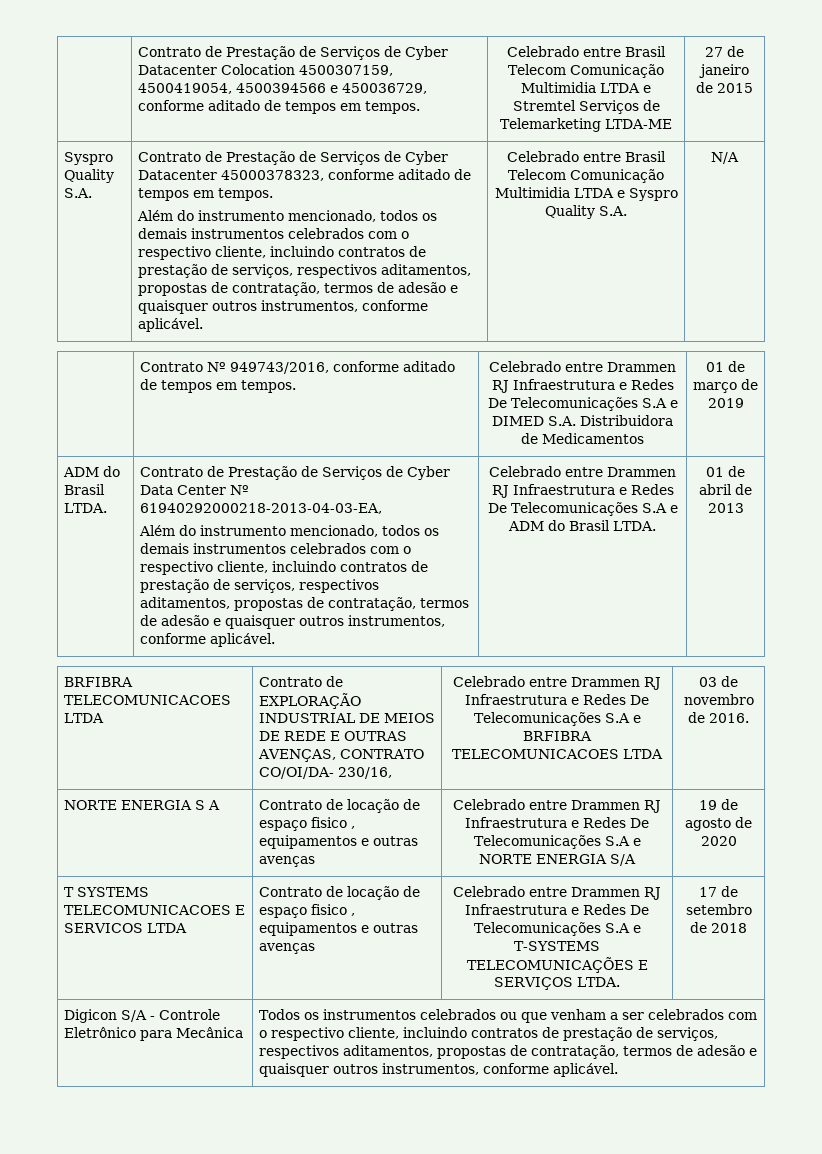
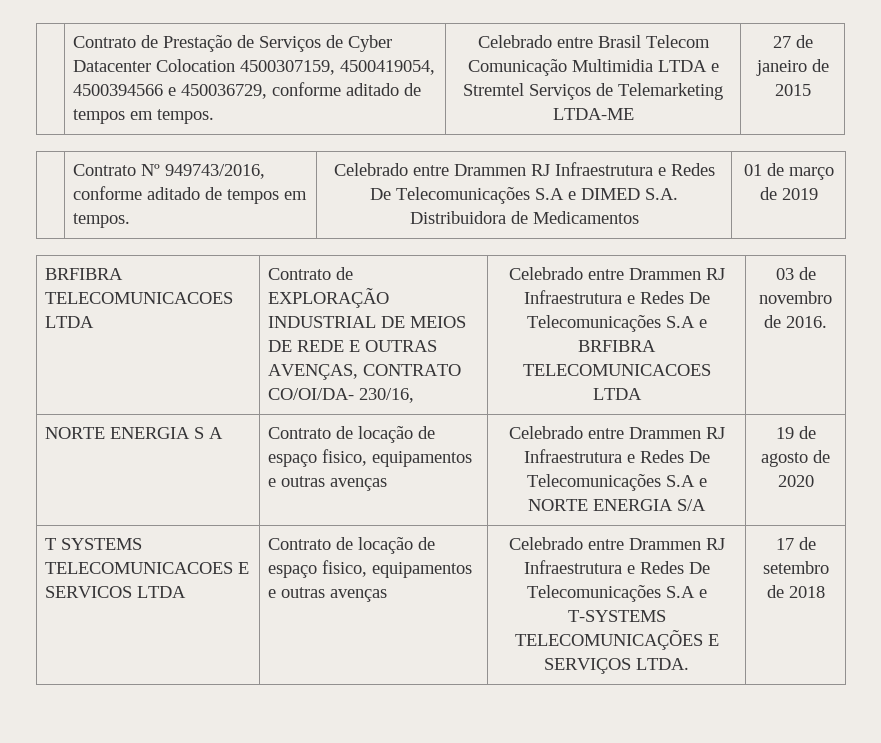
- Syspro Quality S.A. | Contrato de Prestação de Serviços de Cyber Datacenter 45000378323, conforme aditado de tempos em tempos.
- Além do instrumento mencionado, todos os demais instrumentos celebrados com o respectivo cliente, incluindo contratos de prestação de serviços, respectivos aditamentos, propostas de contratação, termos de adesão e quaisquer outros instrumentos, conforme aplicável. | Celebrado entre Brasil Telecom Comunicação Multimidia LTDA e Syspro Quality S.A. | N/A
- ADM do Brasil LTDA. | Contrato de Prestação de Serviços de Cyber Data Center Nº 61940292000218-2013-04-03-EA,
- Além do instrumento mencionado, todos os demais instrumentos celebrados com o respectivo cliente, incluindo contratos de prestação de serviços, respectivos aditamentos, propostas de contratação, termos de adesão e quaisquer outros instrumentos, conforme aplicável. | Celebrado entre Drammen RJ Infraestrutura e Redes De Telecomunicações S.A e ADM do Brasil LTDA. | 01 de abril de 2013
- NORTE ENERGIA S A | Contrato de locação de espaço fisico , equipamentos e outras avenças | Celebrado entre Drammen RJ Infraestrutura e Redes De Telecomunicações S.A e NORTE ENERGIA S/A | 19 de agosto de 2020
+ NORTE ENERGIA S A | Contrato de locação de espaço fisico, equipamentos e outras avenças | Celebrado entre Drammen RJ Infraestrutura e Redes De Telecomunicações S.A e NORTE ENERGIA S/A | 19 de agosto de 2020
- T SYSTEMS TELECOMUNICACOES E SERVICOS LTDA | Contrato de locação de espaço fisico , equipamentos e outras avenças | Celebrado entre Drammen RJ Infraestrutura e Redes De Telecomunicações S.A e T-SYSTEMS TELECOMUNICAÇÕES E SERVIÇOS LTDA. | 17 de setembro de 2018
+ T SYSTEMS TELECOMUNICACOES E SERVICOS LTDA | Contrato de locação de espaço fisico, equipamentos e outras avenças | Celebrado entre Drammen RJ Infraestrutura e Redes De Telecomunicações S.A e T-SYSTEMS TELECOMUNICAÇÕES E SERVIÇOS LTDA. | 17 de setembro de 2018
- Digicon S/A - Controle Eletrônico para Mecânica | Todos os instrumentos celebrados ou que venham a ser celebrados com o respectivo cliente, incluindo contratos de prestação de serviços, respectivos aditamentos, propostas de contratação, termos de adesão e quaisquer outros instrumentos, conforme aplicável.

